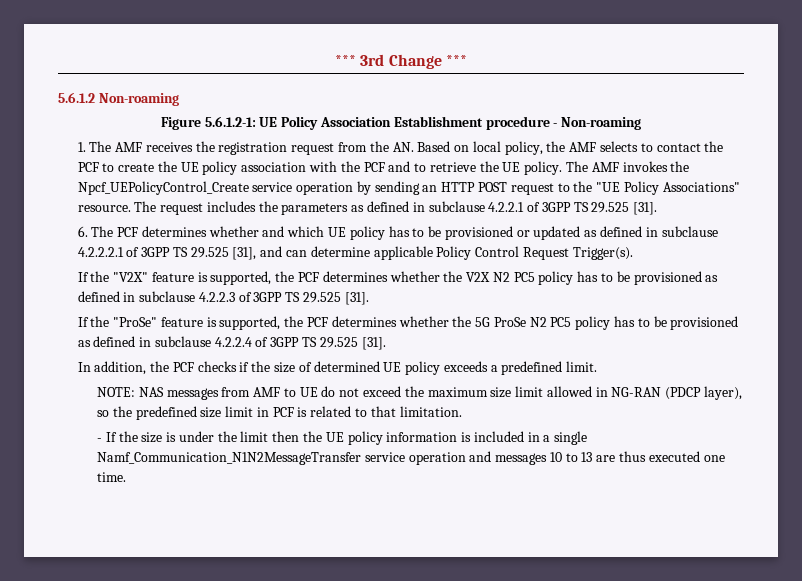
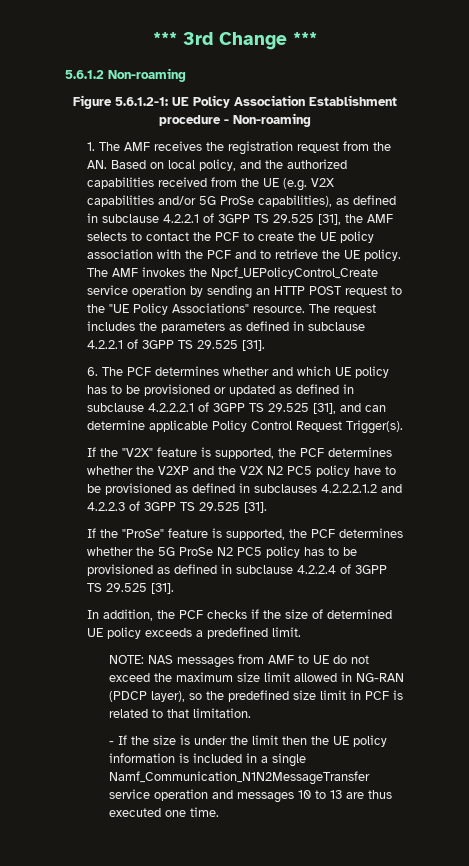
- 1. The AMF receives the registration request from the AN. Based on local policy, the AMF selects to contact the PCF to create the UE policy association with the PCF and to retrieve the UE policy.
+ 1. The AMF receives the registration request from the AN. Based on local policy, and the authorized capabilities received from the UE (e.g. V2X capabilities and/or 5G ProSe capabilities), as defined in subclause 4.2.2.1 of 3GPP TS 29.525 [31], the AMF selects to contact the PCF to create the UE policy association with the PCF and to retrieve the UE policy.
- If the "V2X" feature is supported, the PCF determines whether the V2X N2 PC5 policy has to be provisioned as defined in subclause 4.2.2.3 of 3GPP TS 29.525 [31].
+ If the "V2X" feature is supported, the PCF determines whether the V2XP and the V2X N2 PC5 policy have to be provisioned as defined in subclauses 4.2.2.2.1.2 and 4.2.2.3 of 3GPP TS 29.525 [31].

